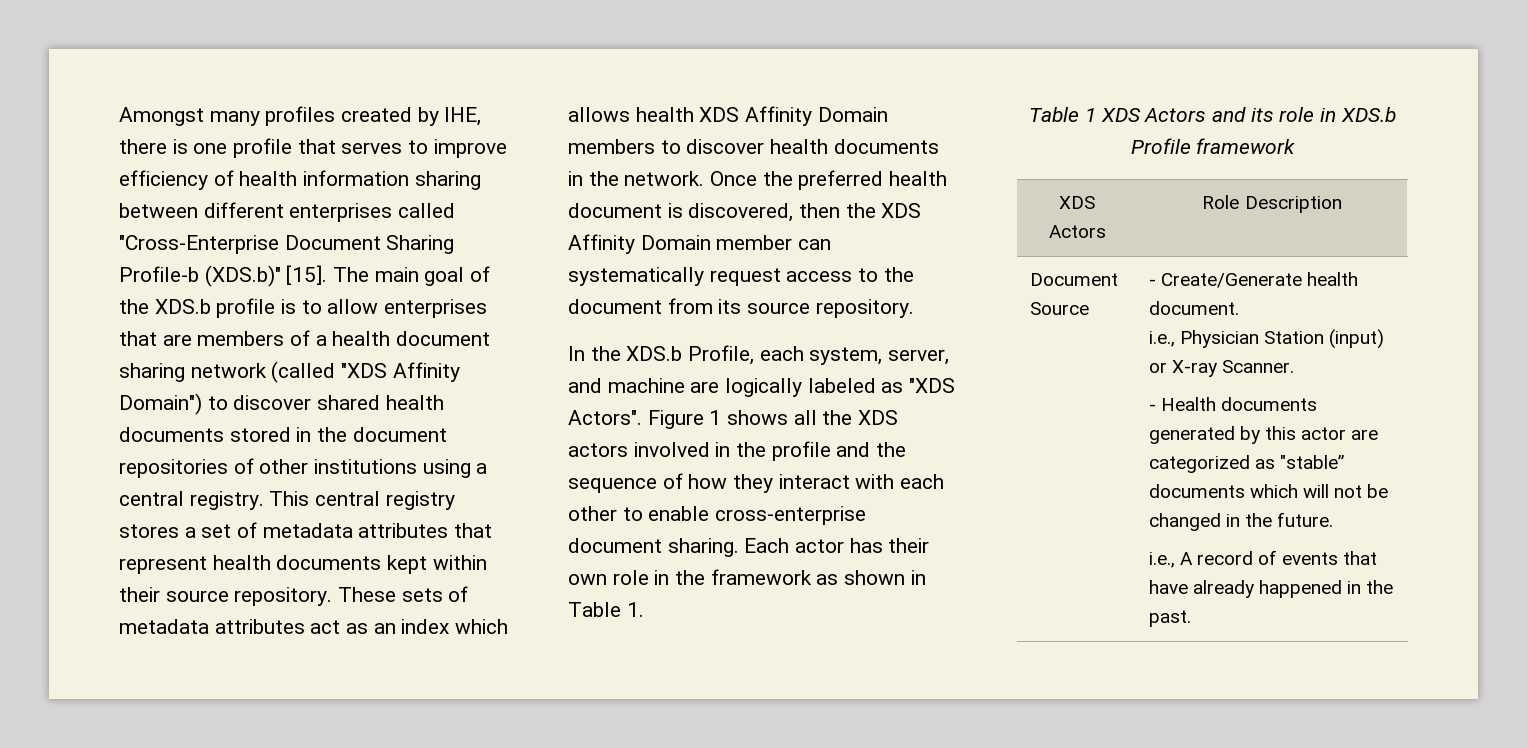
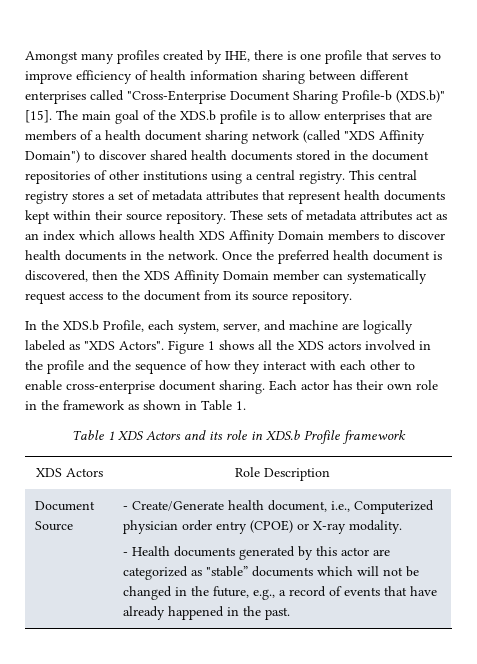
- - Create/Generate health document.
- i.e., Physician Station (input) or X-ray Scanner.
+ - Create/Generate health document, i.e., Computerized physician order entry (CPOE) or X-ray modality.
- - Health documents generated by this actor are categorized as "stable” documents which will not be changed in the future.
- i.e., A record of events that have already happened in the past.
+ - Health documents generated by this actor are categorized as "stable” documents which will not be changed in the future, e.g., a record of events that have already happened in the past.

